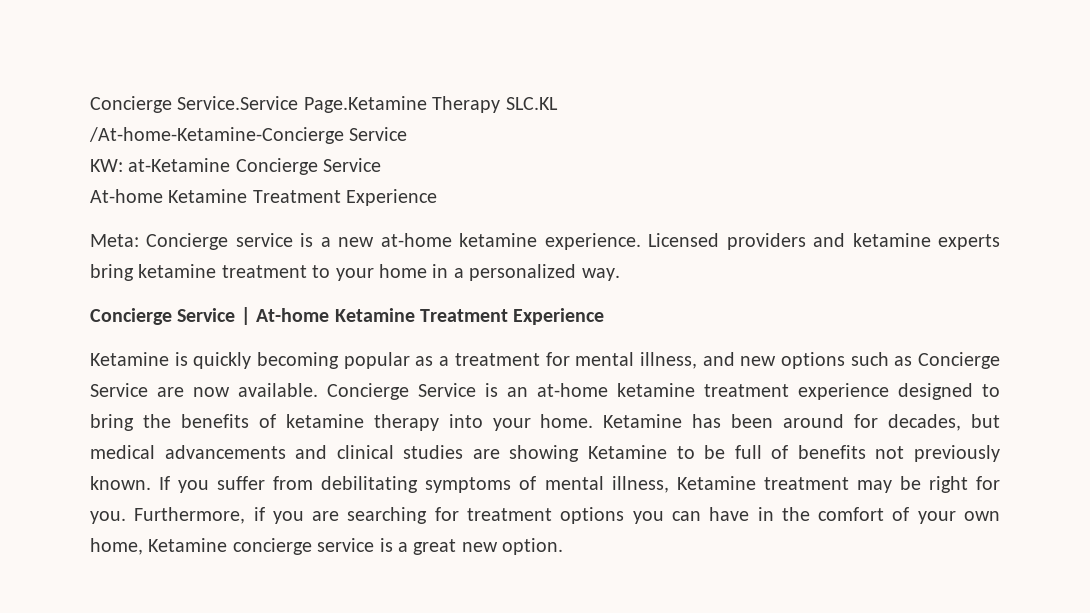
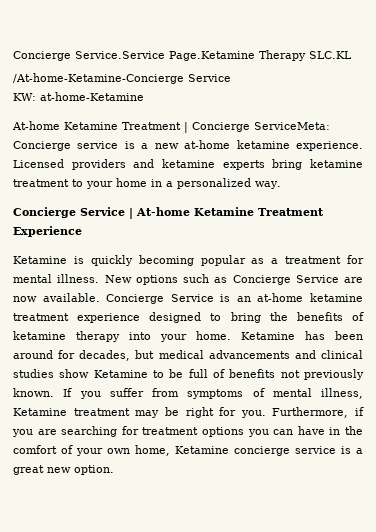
- KW: at-Ketamine Concierge Service
- At-home Ketamine Treatment Experience
- Meta: Concierge service is a new at-home ketamine experience.
+ KW: at-home-Ketamine
+ At-home Ketamine Treatment | Concierge ServiceMeta: Concierge service is a new at-home ketamine experience.
- Ketamine is quickly becoming popular as a treatment for mental illness, and new options such as Concierge Service are now available.
+ Ketamine is quickly becoming popular as a treatment for mental illness. New options such as Concierge Service are now available.
- Ketamine has been around for decades, but medical advancements and clinical studies are showing Ketamine to be full of benefits not previously known.
+ Ketamine has been around for decades, but medical advancements and clinical studies show Ketamine to be full of benefits not previously known.
- If you suffer from debilitating symptoms of mental illness, Ketamine treatment may be right for you.
+ If you suffer from symptoms of mental illness, Ketamine treatment may be right for you.

